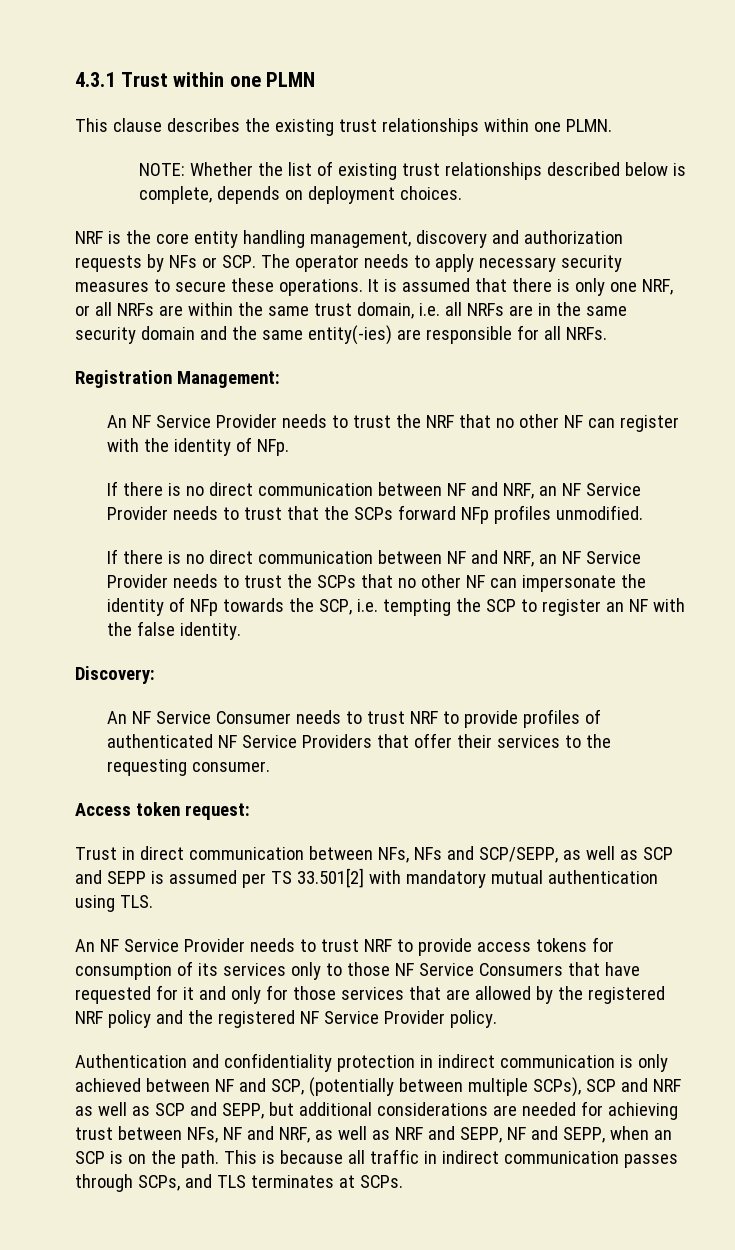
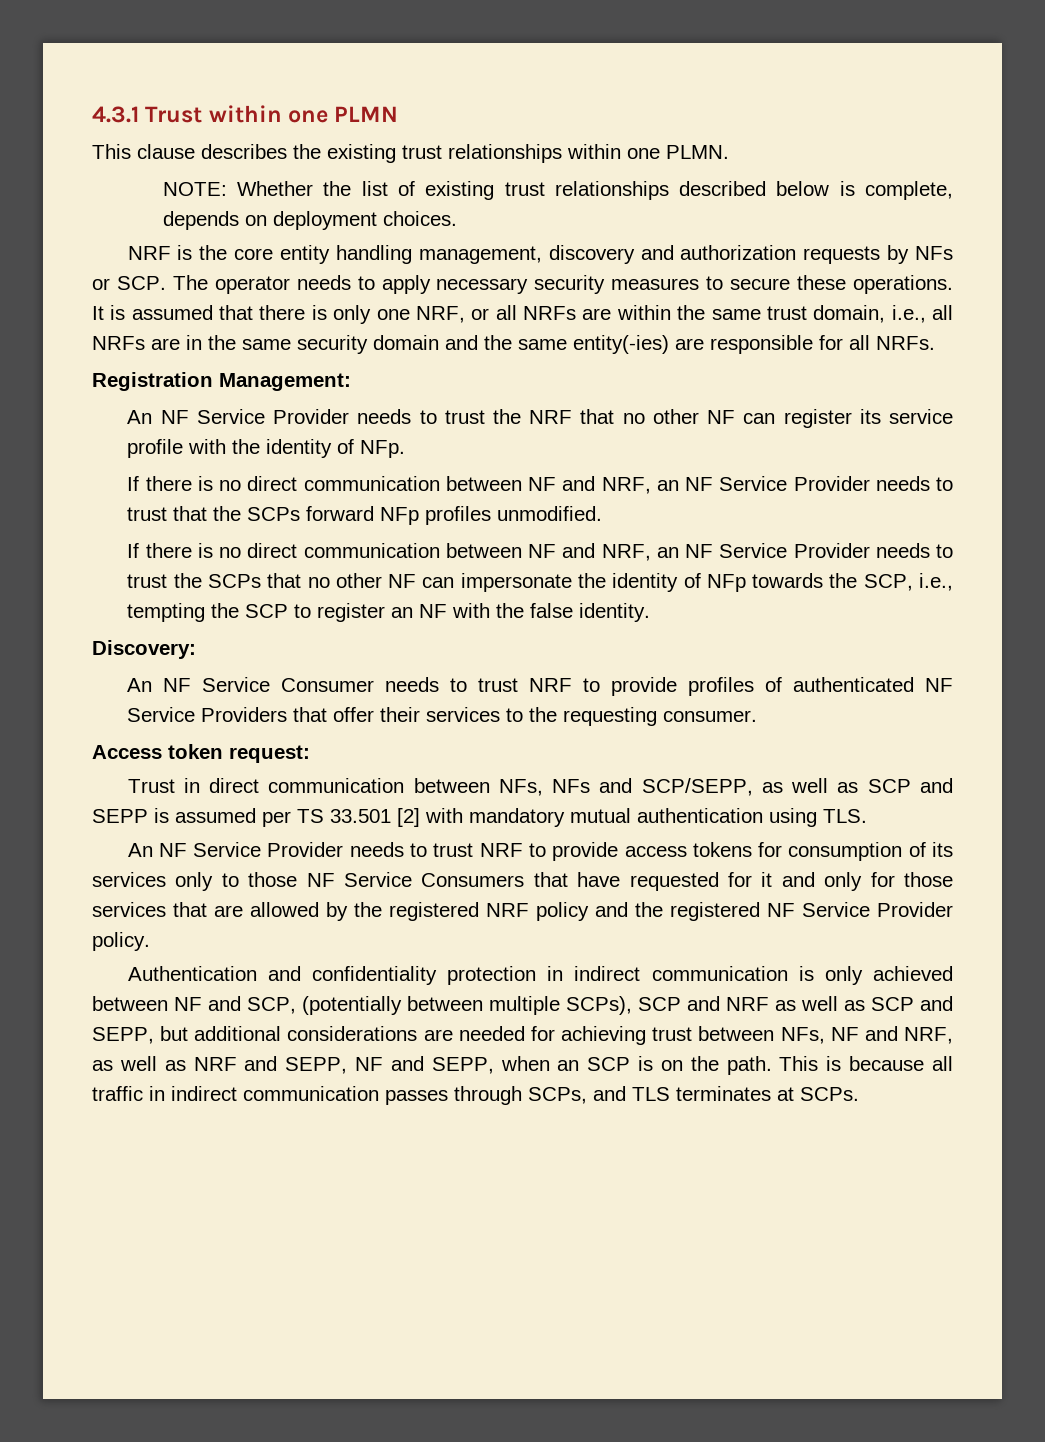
- It is assumed that there is only one NRF, or all NRFs are within the same trust domain, i.e. all NRFs are in the same security domain and the same entity(-ies) are responsible for all NRFs.
+ It is assumed that there is only one NRF, or all NRFs are within the same trust domain, i.e., all NRFs are in the same security domain and the same entity(-ies) are responsible for all NRFs.
- An NF Service Provider needs to trust the NRF that no other NF can register with the identity of NFp.
+ An NF Service Provider needs to trust the NRF that no other NF can register its service profile with the identity of NFp.
- If there is no direct communication between NF and NRF, an NF Service Provider needs to trust the SCPs that no other NF can impersonate the identity of NFp towards the SCP, i.e. tempting the SCP to register an NF with the false identity.
+ If there is no direct communication between NF and NRF, an NF Service Provider needs to trust the SCPs that no other NF can impersonate the identity of NFp towards the SCP, i.e., tempting the SCP to register an NF with the false identity.
- Trust in direct communication between NFs, NFs and SCP/SEPP, as well as SCP and SEPP is assumed per TS 33.501[2] with mandatory mutual authentication using TLS.
+ Trust in direct communication between NFs, NFs and SCP/SEPP, as well as SCP and SEPP is assumed per TS 33.501 [2] with mandatory mutual authentication using TLS.

